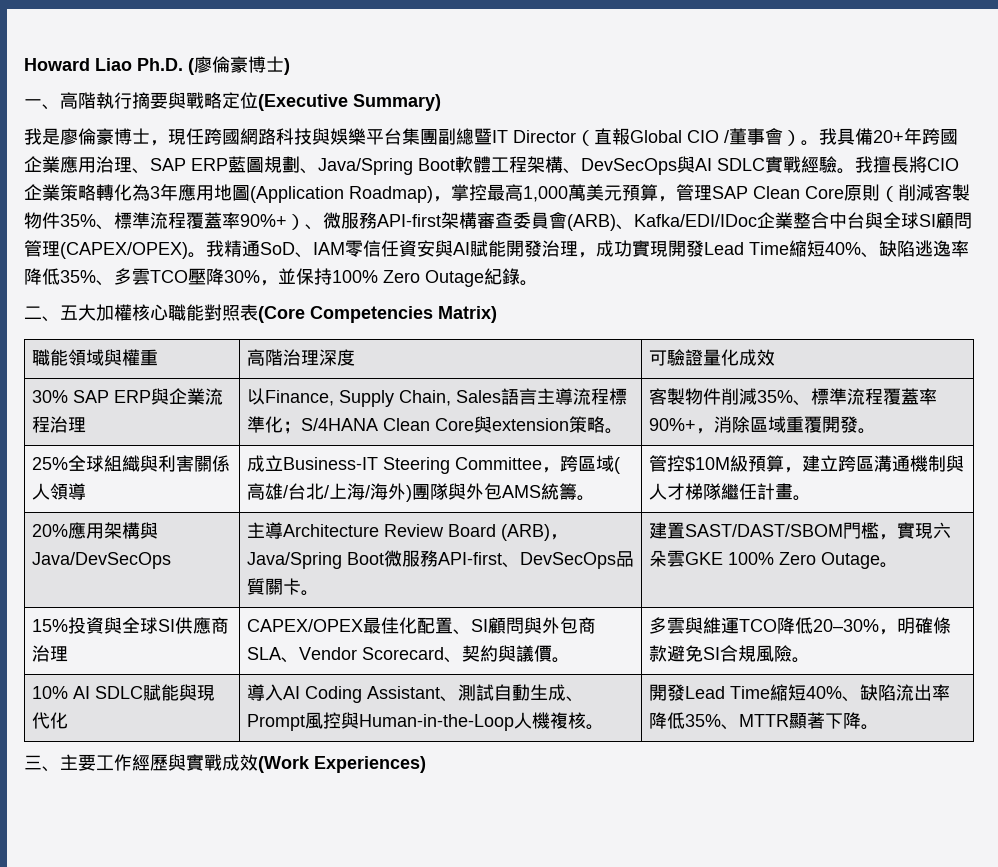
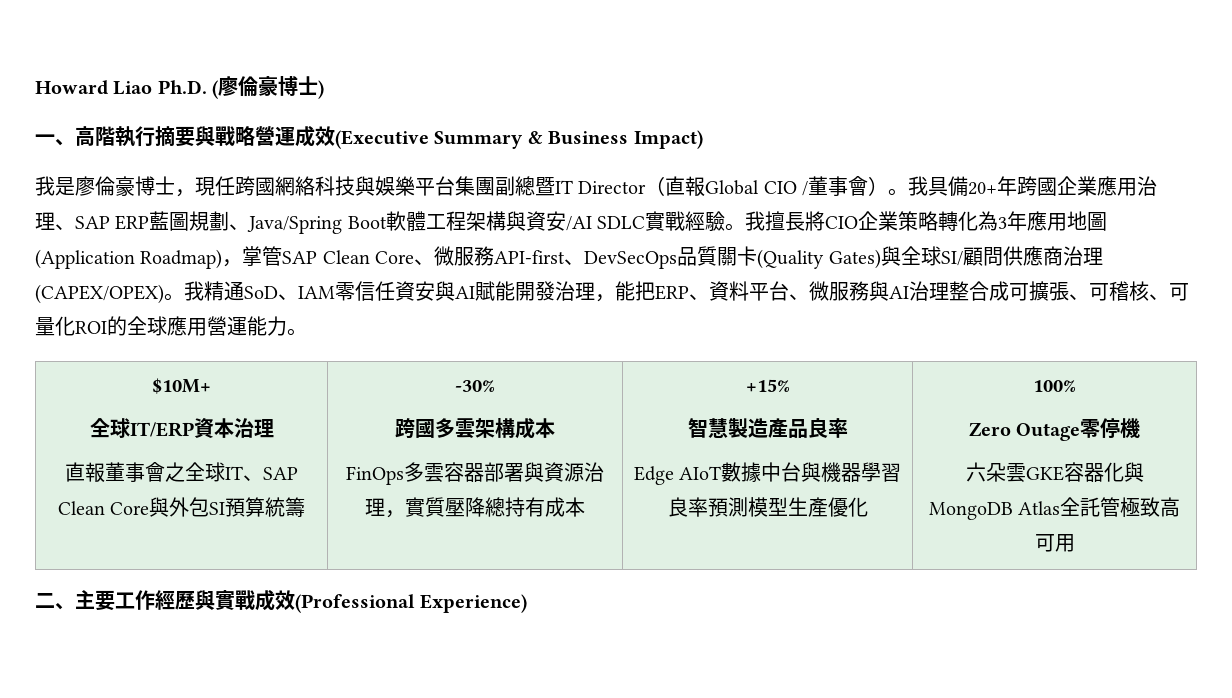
- 一、高階執行摘要與戰略定位(Executive Summary)
+ 一、高階執行摘要與戰略營運成效(Executive Summary & Business Impact)
- 我是廖倫豪博士，現任跨國網路科技與娛樂平台集團副總暨IT Director（直報Global CIO /董事會）。
+ 我是廖倫豪博士，現任跨國網絡科技與娛樂平台集團副總暨IT Director（直報Global CIO /董事會）。
- 我具備20+年跨國企業應用治理、SAP ERP藍圖規劃、Java/Spring Boot軟體工程架構、DevSecOps與AI SDLC實戰經驗。
+ 我具備20+年跨國企業應用治理、SAP ERP藍圖規劃、Java/Spring Boot軟體工程架構與資安/AI SDLC實戰經驗。
- 我擅長將CIO企業策略轉化為3年應用地圖(Application Roadmap)，掌控最高1,000萬美元預算，管理SAP Clean Core原則（削減客製物件35%、標準流程覆蓋率90%+）、微服務API-first架構審查委員會(ARB)、Kafka/EDI/IDoc企業整合中台與全球SI顧問管理(CAPEX/OPEX)。
+ 我擅長將CIO企業策略轉化為3年應用地圖(Application Roadmap)，掌管SAP Clean Core、微服務API-first、DevSecOps品質關卡(Quality Gates)與全球SI/顧問供應商治理(CAPEX/OPEX)。
- 我精通SoD、IAM零信任資安與AI賦能開發治理，成功實現開發Lead Time縮短40%、缺陷逃逸率降低35%、多雲TCO壓降30%，並保持100% Zero Outage紀錄。
- 二、五大加權核心職能對照表(Core Competencies Matrix)
- 職能領域與權重 | 高階治理深度 | 可驗證量化成效
- 30% SAP ERP與企業流程治理 | 以Finance, Supply Chain, Sales語言主導流程標準化；S/4HANA Clean Core與extension策略。 | 客製物件削減35%、標準流程覆蓋率90%+，消除區域重覆開發。
- 25%全球組織與利害關係人領導 | 成立Business-IT Steering Committee，跨區域(高雄/台北/上海/海外)團隊與外包AMS統籌。 | 管控$10M級預算，建立跨區溝通機制與人才梯隊繼任計畫。
- 20%應用架構與Java/DevSecOps | 主導Architecture Review Board (ARB)，Java/Spring Boot微服務API-first、DevSecOps品質關卡。 | 建置SAST/DAST/SBOM門檻，實現六朵雲GKE 100% Zero Outage。
- 15%投資與全球SI供應商治理 | CAPEX/OPEX最佳化配置、SI顧問與外包商SLA、Vendor Scorecard、契約與議價。 | 多雲與維運TCO降低20–30%，明確條款避免SI合規風險。
- 10% AI SDLC賦能與現代化 | 導入AI Coding Assistant、測試自動生成、Prompt風控與Human-in-the-Loop人機複核。 | 開發Lead Time縮短40%、缺陷流出率降低35%、MTTR顯著下降。
- 三、主要工作經歷與實戰成效(Work Experiences)
+ 我精通SoD、IAM零信任資安與AI賦能開發治理，能把ERP、資料平台、微服務與AI治理整合成可擴張、可稽核、可量化ROI的全球應用營運能力。
+ $10M+
+ 全球IT/ERP資本治理
+ 直報董事會之全球IT、SAP Clean Core與外包SI預算統籌 | -30%
+ 跨國多雲架構成本
+ FinOps多雲容器部署與資源治理，實質壓降總持有成本 | +15%
+ 智慧製造產品良率
+ Edge AIoT數據中台與機器學習良率預測模型生產優化 | 100%
+ Zero Outage零停機
+ 六朵雲GKE容器化與MongoDB Atlas全託管極致高可用
+ 二、主要工作經歷與實戰成效(Professional Experience)

